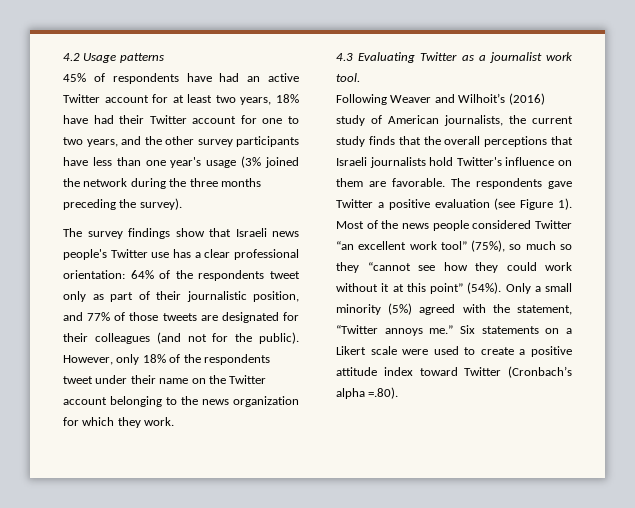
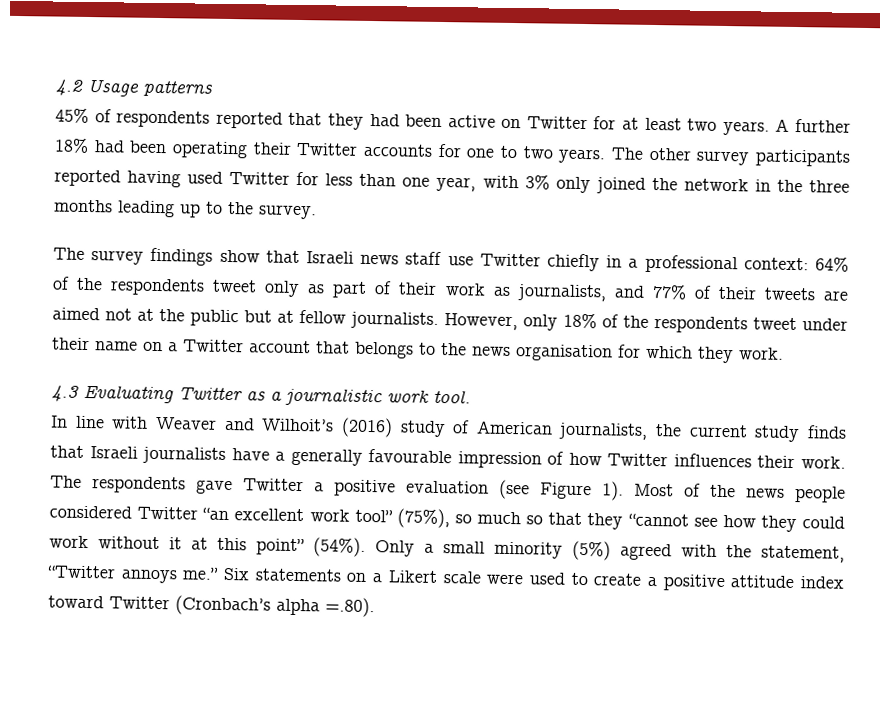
- 45% of respondents have had an active Twitter account for at least two years, 18% have had their Twitter account for one to two years, and the other survey participants have less than one year's usage (3% joined the network during the three months preceding the survey).
+ 45% of respondents reported that they had been active on Twitter for at least two years. A further 18% had been operating their Twitter accounts for one to two years. The other survey participants reported having used Twitter for less than one year, with 3% only joined the network in the three months leading up to the survey.
- The survey findings show that Israeli news people's Twitter use has a clear professional orientation: 64% of the respondents tweet only as part of their journalistic position, and 77% of those tweets are designated for their colleagues (and not for the public).
+ The survey findings show that Israeli news staff use Twitter chiefly in a professional context: 64% of the respondents tweet only as part of their work as journalists, and 77% of their tweets are aimed not at the public but at fellow journalists.
- However, only 18% of the respondents tweet under their name on the Twitter account belonging to the news organization for which they work.
+ However, only 18% of the respondents tweet under their name on a Twitter account that belongs to the news organisation for which they work.
- 4.3 Evaluating Twitter as a journalist work tool.
+ 4.3 Evaluating Twitter as a journalistic work tool.
- Following Weaver and Wilhoit’s (2016) study of American journalists, the current study finds that the overall perceptions that Israeli journalists hold Twitter's influence on them are favorable.
+ In line with Weaver and Wilhoit’s (2016) study of American journalists, the current study finds that Israeli journalists have a generally favourable impression of how Twitter influences their work.
- Most of the news people considered Twitter “an excellent work tool” (75%), so much so they “cannot see how they could work without it at this point” (54%).
+ Most of the news people considered Twitter “an excellent work tool” (75%), so much so that they “cannot see how they could work without it at this point” (54%).

